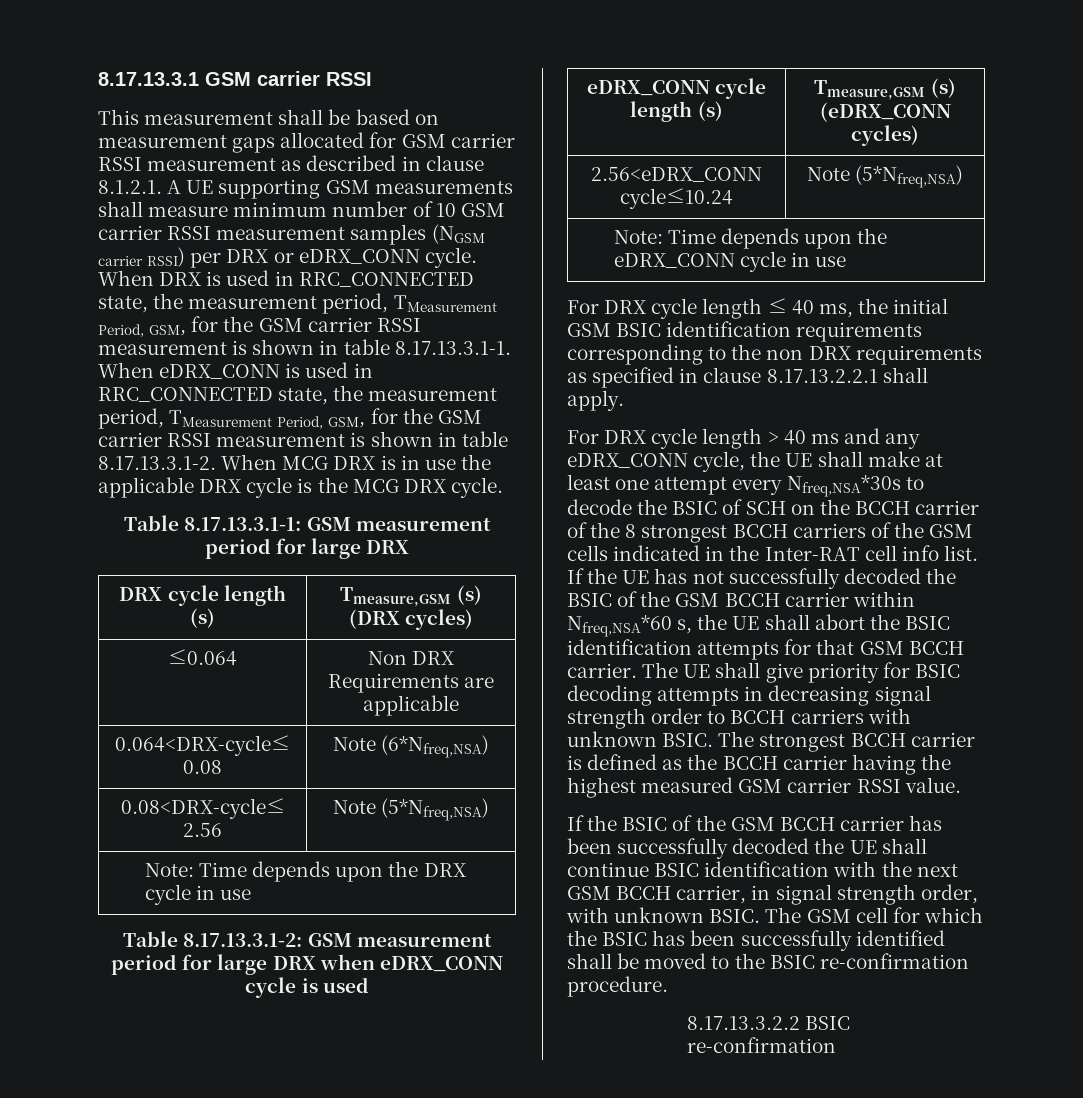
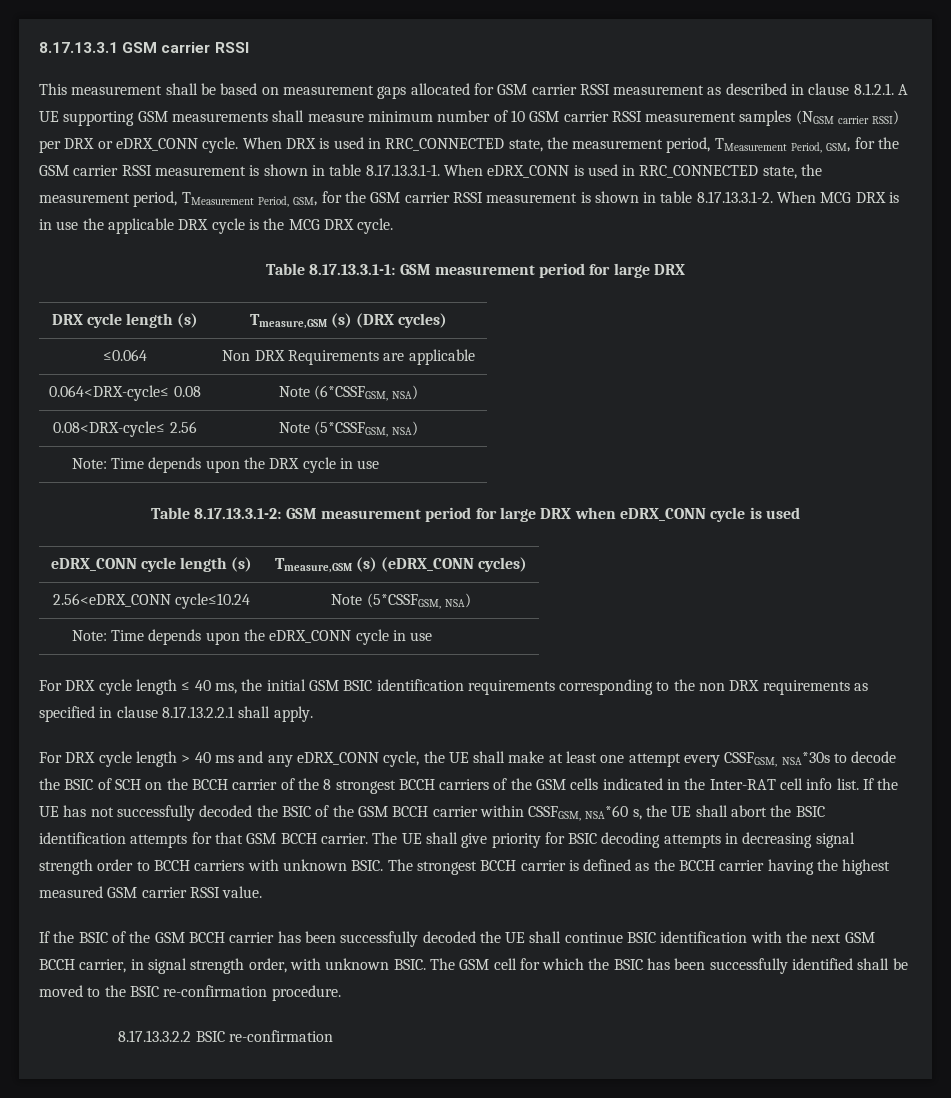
- 0.064<DRX-cycle≤ 0.08 | Note (6*Nfreq,NSA)
+ 0.064<DRX-cycle≤ 0.08 | Note (6*CSSFGSM, NSA)
- 0.08<DRX-cycle≤ 2.56 | Note (5*Nfreq,NSA)
+ 0.08<DRX-cycle≤ 2.56 | Note (5*CSSFGSM, NSA)
- 2.56<eDRX_CONN cycle≤10.24 | Note (5*Nfreq,NSA)
+ 2.56<eDRX_CONN cycle≤10.24 | Note (5*CSSFGSM, NSA)
- For DRX cycle length > 40 ms and any eDRX_CONN cycle, the UE shall make at least one attempt every Nfreq,NSA*30s to decode the BSIC of SCH on the BCCH carrier of the 8 strongest BCCH carriers of the GSM cells indicated in the Inter-RAT cell info list.
+ For DRX cycle length > 40 ms and any eDRX_CONN cycle, the UE shall make at least one attempt every CSSFGSM, NSA*30s to decode the BSIC of SCH on the BCCH carrier of the 8 strongest BCCH carriers of the GSM cells indicated in the Inter-RAT cell info list.
- If the UE has not successfully decoded the BSIC of the GSM BCCH carrier within Nfreq,NSA*60 s, the UE shall abort the BSIC identification attempts for that GSM BCCH carrier.
+ If the UE has not successfully decoded the BSIC of the GSM BCCH carrier within CSSFGSM, NSA*60 s, the UE shall abort the BSIC identification attempts for that GSM BCCH carrier.

